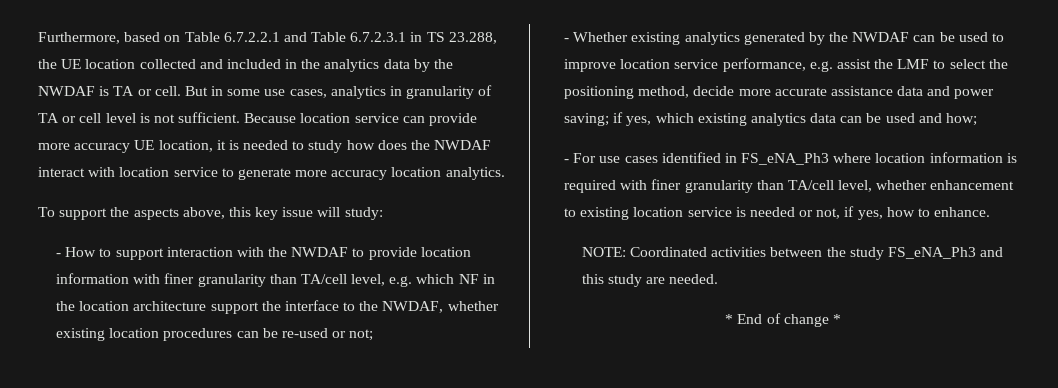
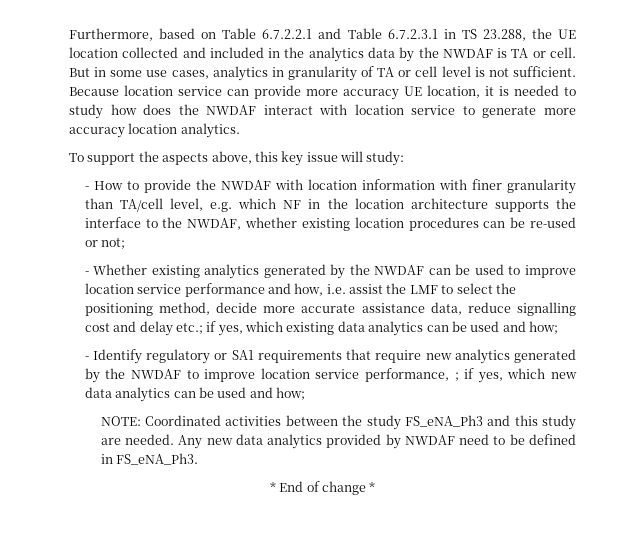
- - How to support interaction with the NWDAF to provide location information with finer granularity than TA/cell level, e.g. which NF in the location architecture support the interface to the NWDAF, whether existing location procedures can be re-used or not;
+ - How to provide the NWDAF with location information with finer granularity than TA/cell level, e.g. which NF in the location architecture supports the interface to the NWDAF, whether existing location procedures can be re-used or not;
- - Whether existing analytics generated by the NWDAF can be used to improve location service performance, e.g. assist the LMF to select the positioning method, decide more accurate assistance data and power saving; if yes, which existing analytics data can be used and how;
+ - Whether existing analytics generated by the NWDAF can be used to improve location service performance and how, i.e. assist the LMF to select the positioning method, decide more accurate assistance data, reduce signalling cost and delay etc.; if yes, which existing data analytics can be used and how;
- - For use cases identified in FS_eNA_Ph3 where location information is required with finer granularity than TA/cell level, whether enhancement to existing location service is needed or not, if yes, how to enhance.
+ - Identify regulatory or SA1 requirements that require new analytics generated by the NWDAF to improve location service performance, ; if yes, which new data analytics can be used and how;
+ Any new data analytics provided by NWDAF need to be defined in FS_eNA_Ph3.

